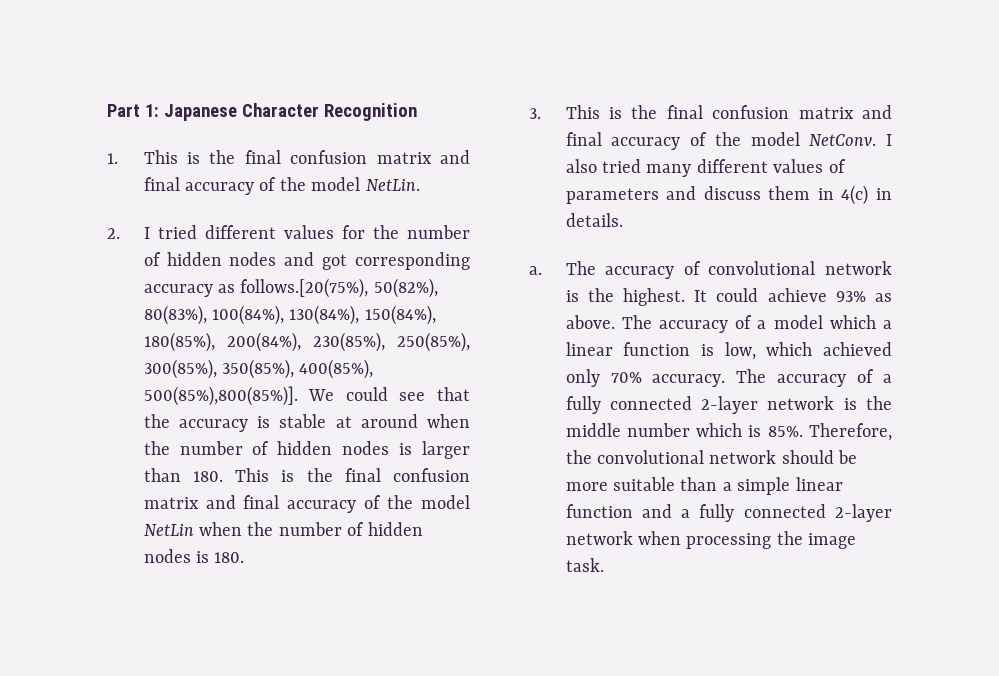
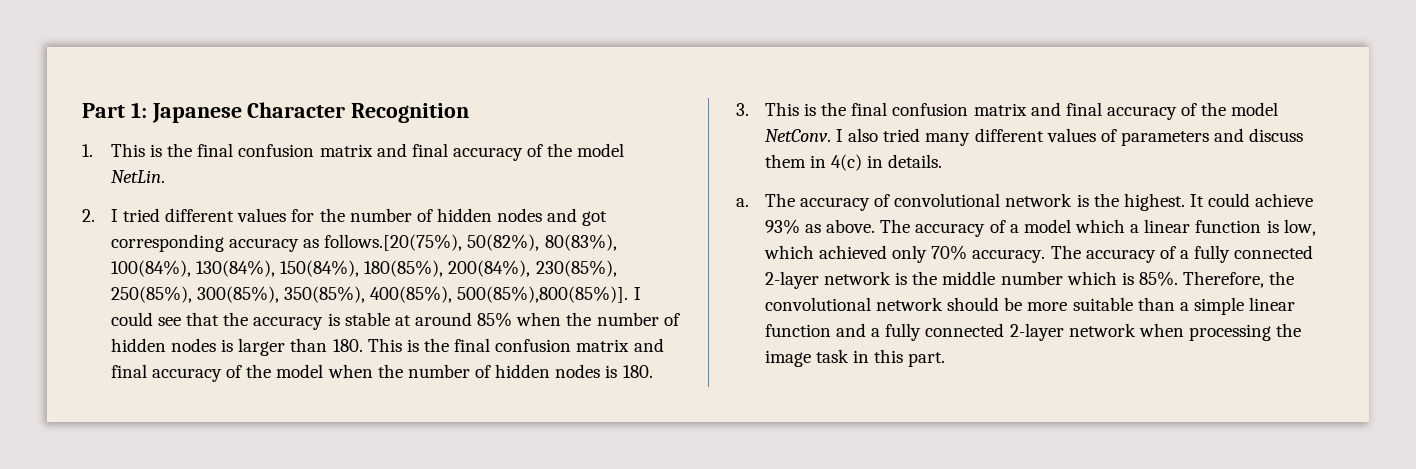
- We could see that the accuracy is stable at around when the number of hidden nodes is larger than 180. This is the final confusion matrix and final accuracy of the model NetLin when the number of hidden nodes is 180.
+ I could see that the accuracy is stable at around 85% when the number of hidden nodes is larger than 180. This is the final confusion matrix and final accuracy of the model when the number of hidden nodes is 180.
- Therefore, the convolutional network should be more suitable than a simple linear function and a fully connected 2-layer network when processing the image task.
+ Therefore, the convolutional network should be more suitable than a simple linear function and a fully connected 2-layer network when processing the image task in this part.

